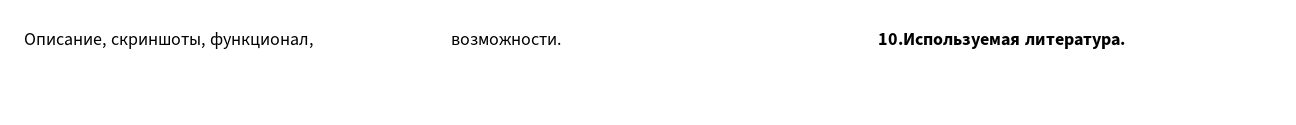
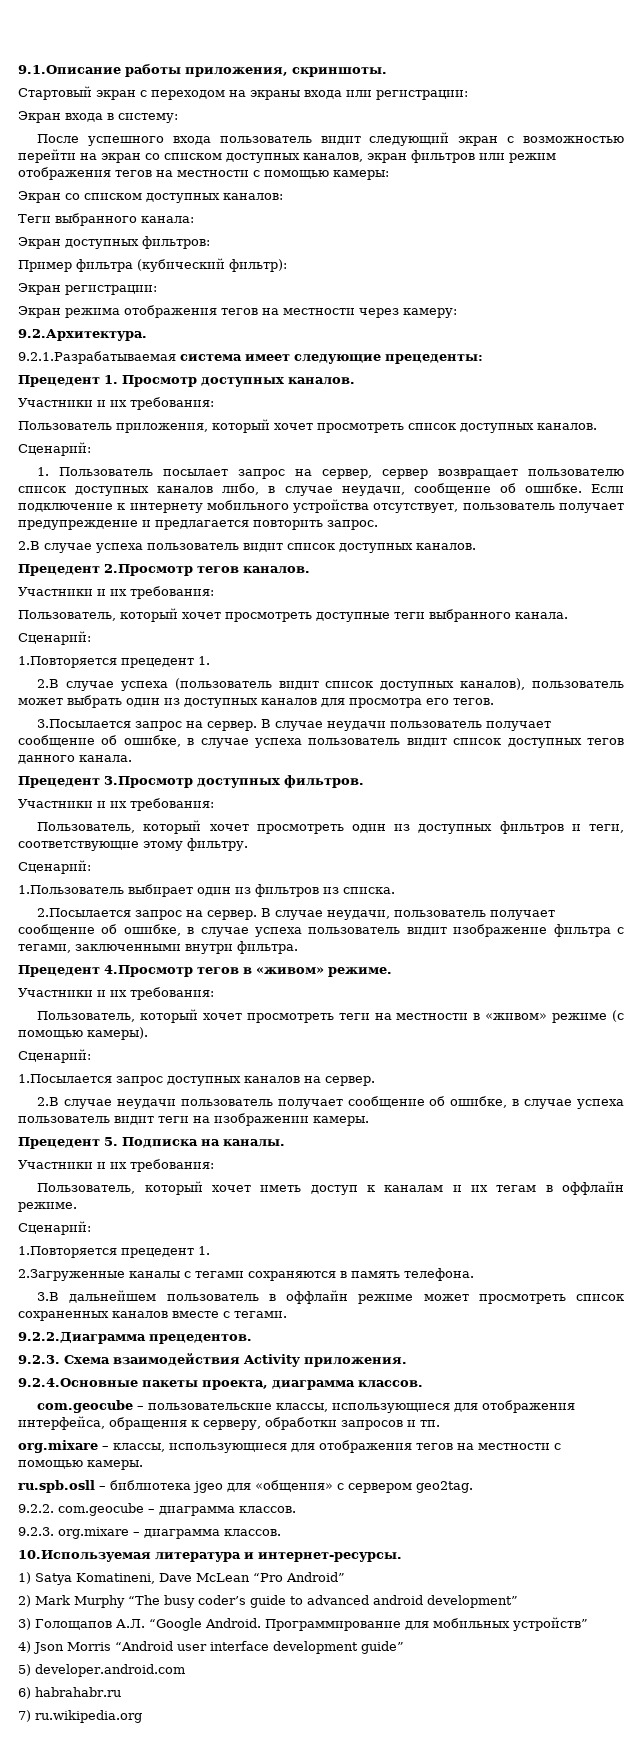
- Описание, скриншоты, функционал, возможности.
- 10.Используемая литература.
+ 9.1.Описание работы приложения, скриншоты.
+ Стартовый экран с переходом на экраны входа или регистрации:
+ Экран входа в систему:
+ После успешного входа пользователь видит следующий экран с возможностью перейти на экран со списком доступных каналов, экран фильтров или режим отображения тегов на местности с помощью камеры:
+ Экран со списком доступных каналов:
+ Теги выбранного канала:
+ Экран доступных фильтров:
+ Пример фильтра (кубический фильтр):
+ Экран регистрации:
+ Экран режима отображения тегов на местности через камеру:
+ 9.2.Архитектура.
+ 9.2.1.Разрабатываемая система имеет следующие прецеденты:
+ Прецедент 1. Просмотр доступных каналов.
+ Участники и их требования:
+ Пользователь приложения, который хочет просмотреть список доступных каналов.
+ Сценарий:
+ 1. Пользователь посылает запрос на сервер, сервер возвращает пользователю список доступных каналов либо, в случае неудачи, сообщение об ошибке. Если подключение к интернету мобильного устройства отсутствует, пользователь получает предупреждение и предлагается повторить запрос.
+ 2.В случае успеха пользователь видит список доступных каналов.
+ Прецедент 2.Просмотр тегов каналов.
+ Участники и их требования:
+ Пользователь, который хочет просмотреть доступные теги выбранного канала.
+ Сценарий:
+ 1.Повторяется прецедент 1.
+ 2.В случае успеха (пользователь видит список доступных каналов), пользователь может выбрать один из доступных каналов для просмотра его тегов.
+ 3.Посылается запрос на сервер. В случае неудачи пользователь получает сообщение об ошибке, в случае успеха пользователь видит список доступных тегов данного канала.
+ Прецедент 3.Просмотр доступных фильтров.
+ Участники и их требования:
+ Пользователь, который хочет просмотреть один из доступных фильтров и теги, соответствующие этому фильтру.
+ Сценарий:
+ 1.Пользователь выбирает один из фильтров из списка.
+ 2.Посылается запрос на сервер. В случае неудачи, пользователь получает сообщение об ошибке, в случае успеха пользователь видит изображение фильтра с тегами, заключенными внутри фильтра.
+ Прецедент 4.Просмотр тегов в «живом» режиме.
+ Участники и их требования:
+ Пользователь, который хочет просмотреть теги на местности в «живом» режиме (с помощью камеры).
+ Сценарий:
+ 1.Посылается запрос доступных каналов на сервер.
+ 2.В случае неудачи пользователь получает сообщение об ошибке, в случае успеха пользователь видит теги на изображении камеры.
+ Прецедент 5. Подписка на каналы.
+ Участники и их требования:
+ Пользователь, который хочет иметь доступ к каналам и их тегам в оффлайн режиме.
+ Сценарий:
+ 1.Повторяется прецедент 1.
+ 2.Загруженные каналы с тегами сохраняются в память телефона.
+ 3.В дальнейшем пользователь в оффлайн режиме может просмотреть список сохраненных каналов вместе с тегами.
+ 9.2.2.Диаграмма прецедентов.
+ 9.2.3. Схема взаимодействия Activity приложения.
+ 9.2.4.Основные пакеты проекта, диаграмма классов.
+ com.geocube – пользовательские классы, использующиеся для отображения интерфейса, обращения к серверу, обработки запросов и тп.
+ org.mixare – классы, использующиеся для отображения тегов на местности с помощью камеры.
+ ru.spb.osll – библиотека jgeo для «общения» с сервером geo2tag.
+ 9.2.2. com.geocube – диаграмма классов.
+ 9.2.3. org.mixare – диаграмма классов.
+ 10.Используемая литература и интернет-ресурсы.
+ 1) Satya Komatineni, Dave McLean “Pro Android”
+ 2) Mark Murphy “The busy coder’s guide to advanced android development”
+ 3) Голощапов А.Л. “Google Android. Программирование для мобильных устройств”
+ 4) Json Morris “Android user interface development guide”
+ 5) developer.android.com
+ 6) habrahabr.ru
+ 7) ru.wikipedia.org

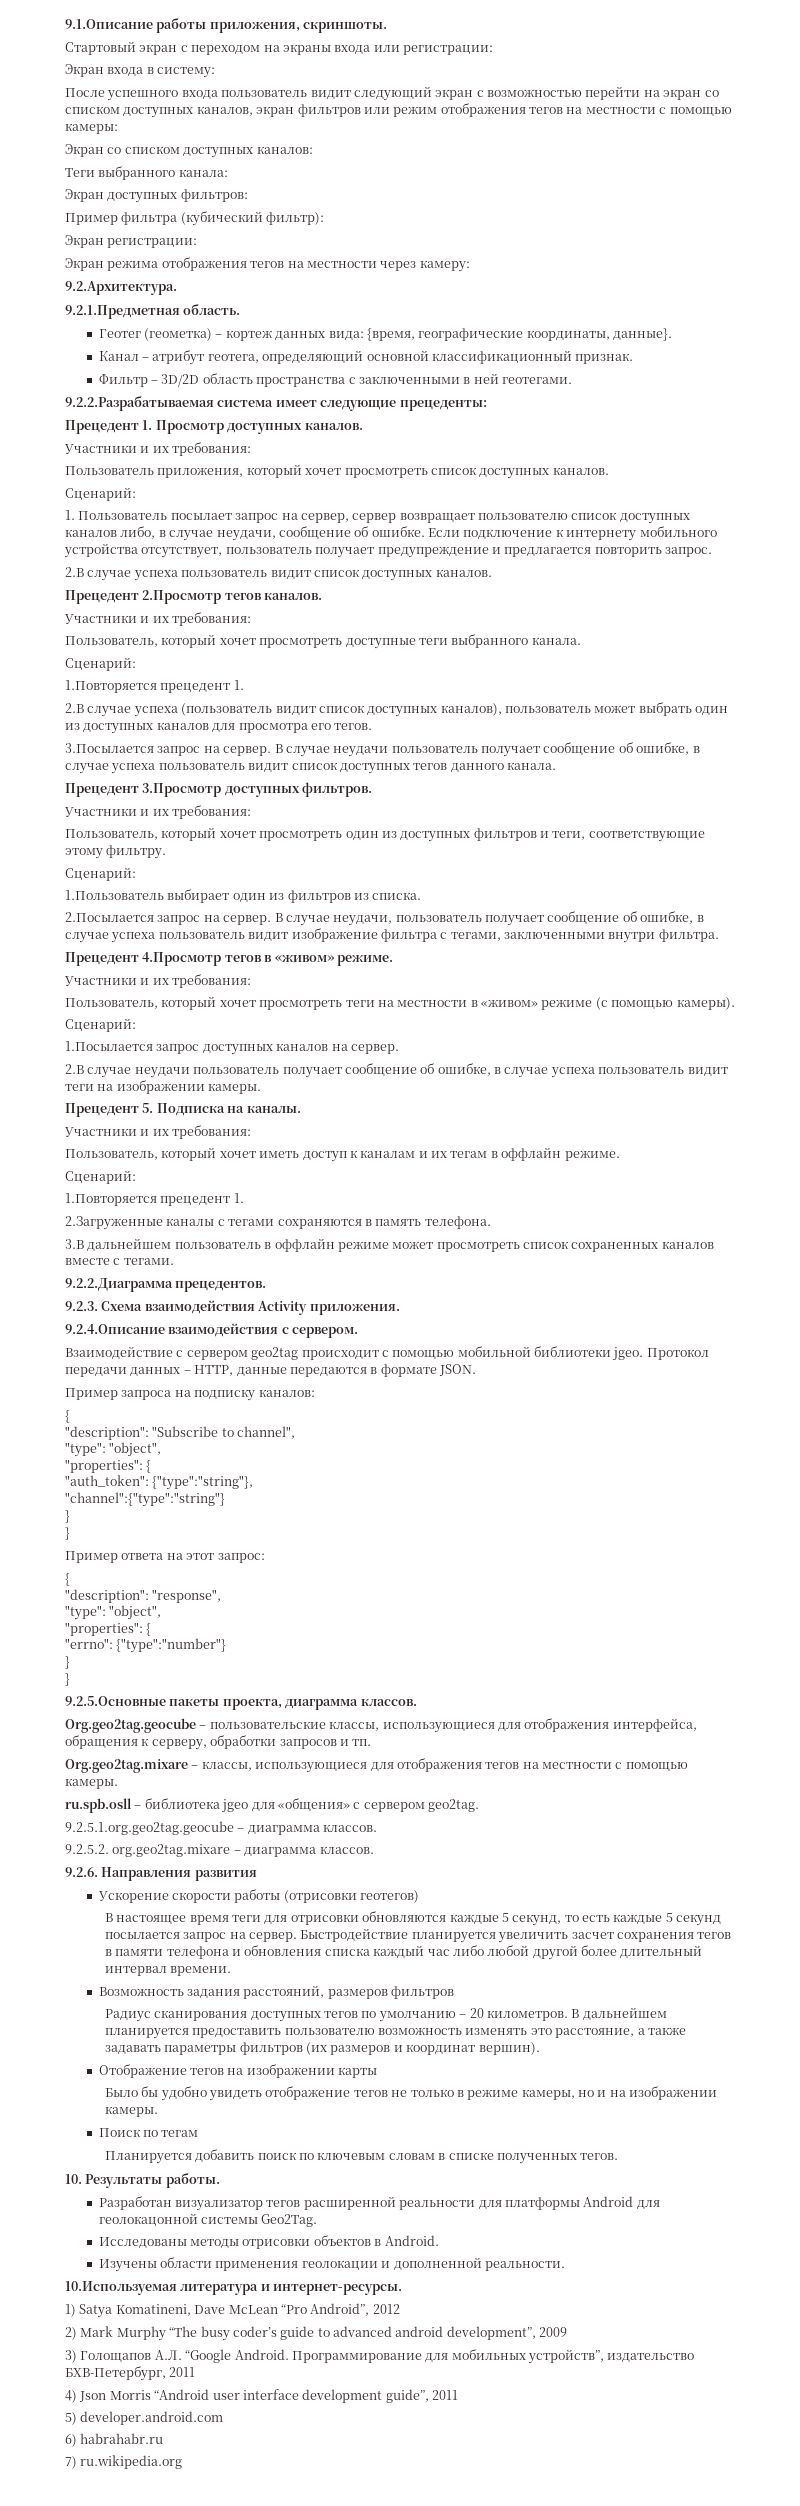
- 9.2.1.Разрабатываемая система имеет следующие прецеденты:
+ 9.2.1.Предметная область.
+ Геотег (геометка) – кортеж данных вида: {время, географические координаты, данные}.
+ Канал – атрибут геотега, определяющий основной классификационный признак.
+ Фильтр – 3D/2D область пространства с заключенными в ней геотегами.
+ 9.2.2.Разрабатываемая система имеет следующие прецеденты:
- 9.2.4.Основные пакеты проекта, диаграмма классов.
+ 9.2.4.Описание взаимодействия с сервером.
+ Взаимодействие с сервером geo2tag происходит с помощью мобильной библиотеки jgeo. Протокол передачи данных – HTTP, данные передаются в формате JSON.
+ Пример запроса на подписку каналов:
+ {
+ "description": "Subscribe to channel",
+ "type": "object",
+ "properties": {
+ "auth_token": {"type":"string"},
+ "channel":{"type":"string"}
+ }
+ }
+ Пример ответа на этот запрос:
+ {
+ "description": "response",
+ "type": "object",
+ "properties": {
+ "errno": {"type":"number"}
+ }
+ }
+ 9.2.5.Основные пакеты проекта, диаграмма классов.
- com.geocube – пользовательские классы, использующиеся для отображения интерфейса, обращения к серверу, обработки запросов и тп.
+ Org.geo2tag.geocube – пользовательские классы, использующиеся для отображения интерфейса, обращения к серверу, обработки запросов и тп.
- org.mixare – классы, использующиеся для отображения тегов на местности с помощью камеры.
+ Org.geo2tag.mixare – классы, использующиеся для отображения тегов на местности с помощью камеры.
- 9.2.2. com.geocube – диаграмма классов.
- 9.2.3. org.mixare – диаграмма классов.
+ 9.2.5.1.org.geo2tag.geocube – диаграмма классов.
+ 9.2.5.2. org.geo2tag.mixare – диаграмма классов.
+ 9.2.6. Направления развития
+ Ускорение скорости работы (отрисовки геотегов)
+ В настоящее время теги для отрисовки обновляются каждые 5 секунд, то есть каждые 5 секунд посылается запрос на сервер. Быстродействие планируется увеличить засчет сохранения тегов в памяти телефона и обновления списка каждый час либо любой другой более длительный интервал времени.
+ Возможность задания расстояний, размеров фильтров
+ Радиус сканирования доступных тегов по умолчанию – 20 километров. В дальнейшем планируется предоставить пользователю возможность изменять это расстояние, а также задавать параметры фильтров (их размеров и координат вершин).
+ Отображение тегов на изображении карты
+ Было бы удобно увидеть отображение тегов не только в режиме камеры, но и на изображении камеры.
+ Поиск по тегам
+ Планируется добавить поиск по ключевым словам в списке полученных тегов.
+ 10. Результаты работы.
+ Разработан визуализатор тегов расширенной реальности для платформы Android для геолокацонной системы Geo2Tag.
+ Исследованы методы отрисовки объектов в Android.
+ Изучены области применения геолокации и дополненной реальности.
- 1) Satya Komatineni, Dave McLean “Pro Android”
+ 1) Satya Komatineni, Dave McLean “Pro Android”, 2012
- 2) Mark Murphy “The busy coder’s guide to advanced android development”
+ 2) Mark Murphy “The busy coder’s guide to advanced android development”, 2009
- Программирование для мобильных устройств”
+ Программирование для мобильных устройств”, издательство БХВ-Петербург, 2011
- 4) Json Morris “Android user interface development guide”
+ 4) Json Morris “Android user interface development guide”, 2011

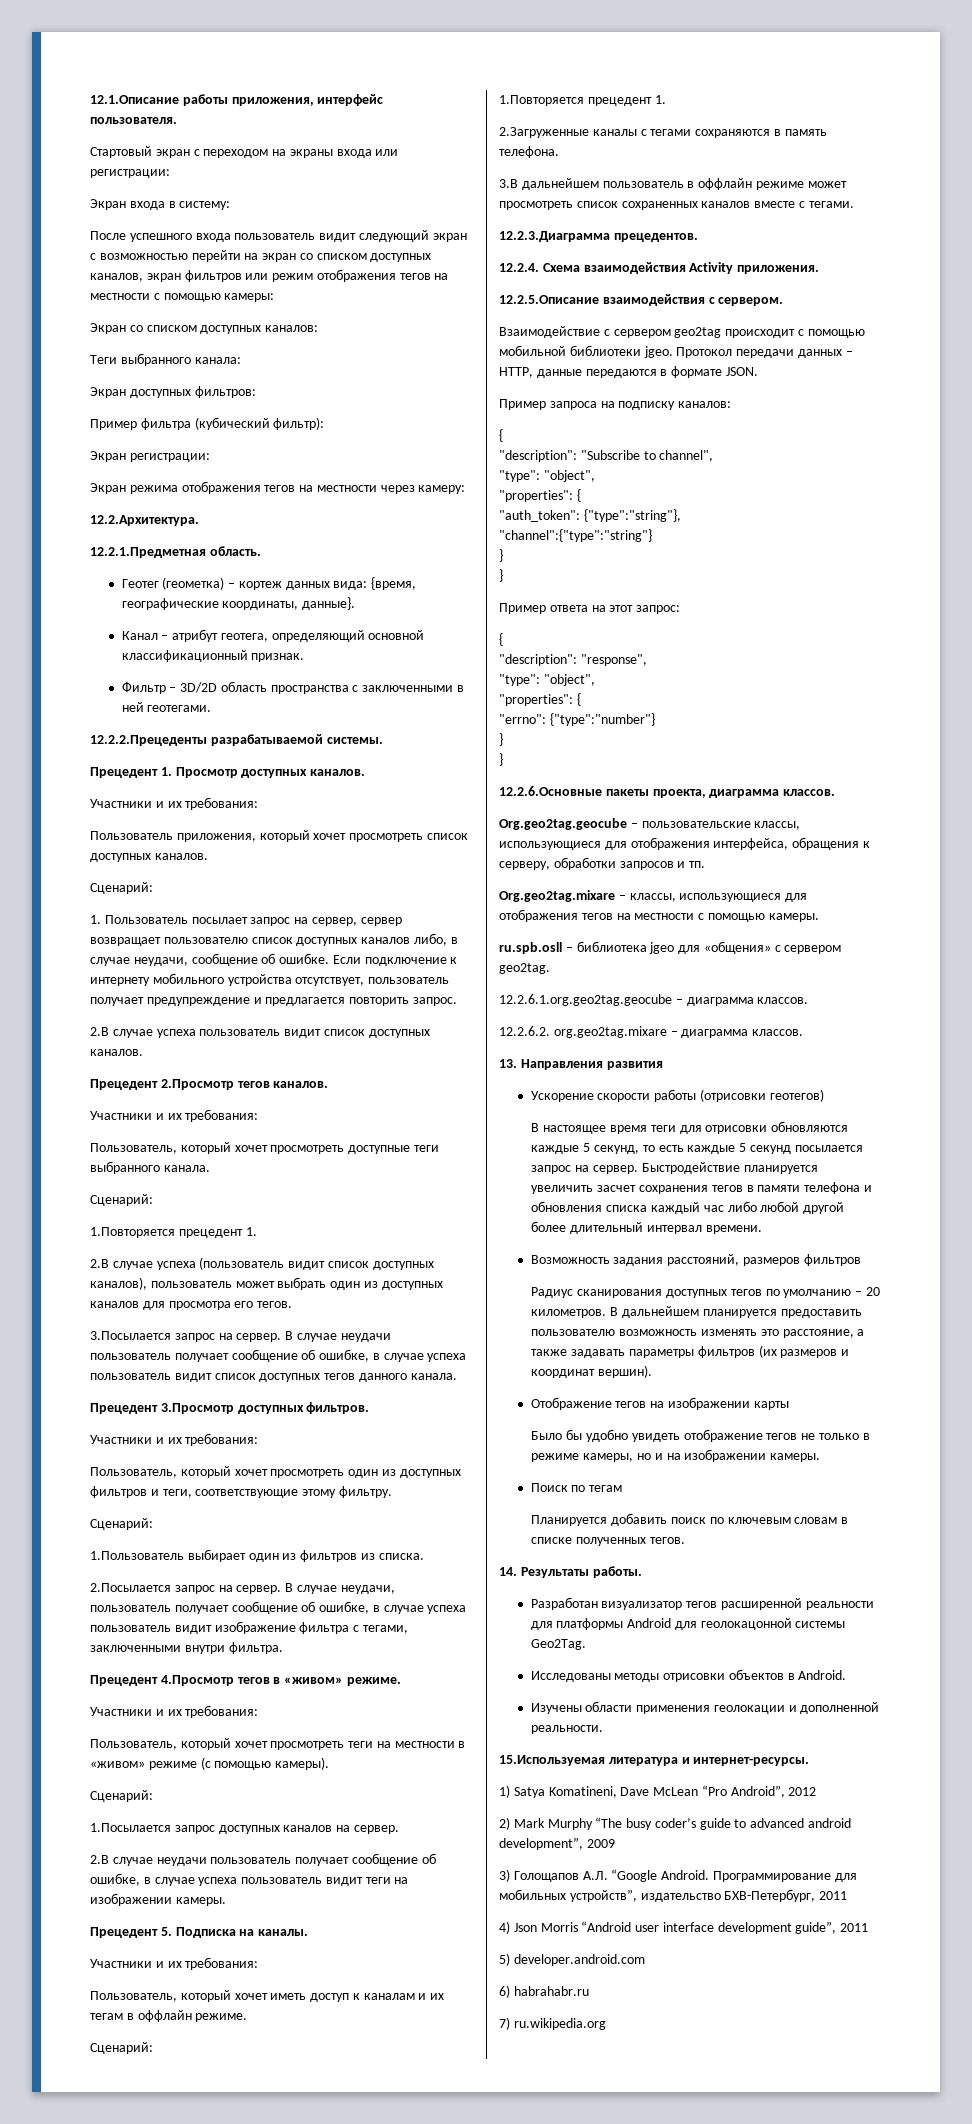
- 9.1.Описание работы приложения, скриншоты.
+ 12.1.Описание работы приложения, интерфейс пользователя.
- 9.2.Архитектура.
- 9.2.1.Предметная область.
+ 12.2.Архитектура.
+ 12.2.1.Предметная область.
- 9.2.2.Разрабатываемая система имеет следующие прецеденты:
+ 12.2.2.Прецеденты разрабатываемой системы.
- 9.2.2.Диаграмма прецедентов.
+ 12.2.3.Диаграмма прецедентов.
- 9.2.3. Схема взаимодействия Activity приложения.
+ 12.2.4. Схема взаимодействия Activity приложения.
- 9.2.4.Описание взаимодействия с сервером.
+ 12.2.5.Описание взаимодействия с сервером.
- 9.2.5.Основные пакеты проекта, диаграмма классов.
+ 12.2.6.Основные пакеты проекта, диаграмма классов.
- 9.2.5.1.org.geo2tag.geocube – диаграмма классов.
- 9.2.5.2. org.geo2tag.mixare – диаграмма классов.
+ 12.2.6.1.org.geo2tag.geocube – диаграмма классов.
+ 12.2.6.2. org.geo2tag.mixare – диаграмма классов.
- 9.2.6. Направления развития
+ 13. Направления развития
- 10. Результаты работы.
+ 14. Результаты работы.
- 10.Используемая литература и интернет-ресурсы.
+ 15.Используемая литература и интернет-ресурсы.

